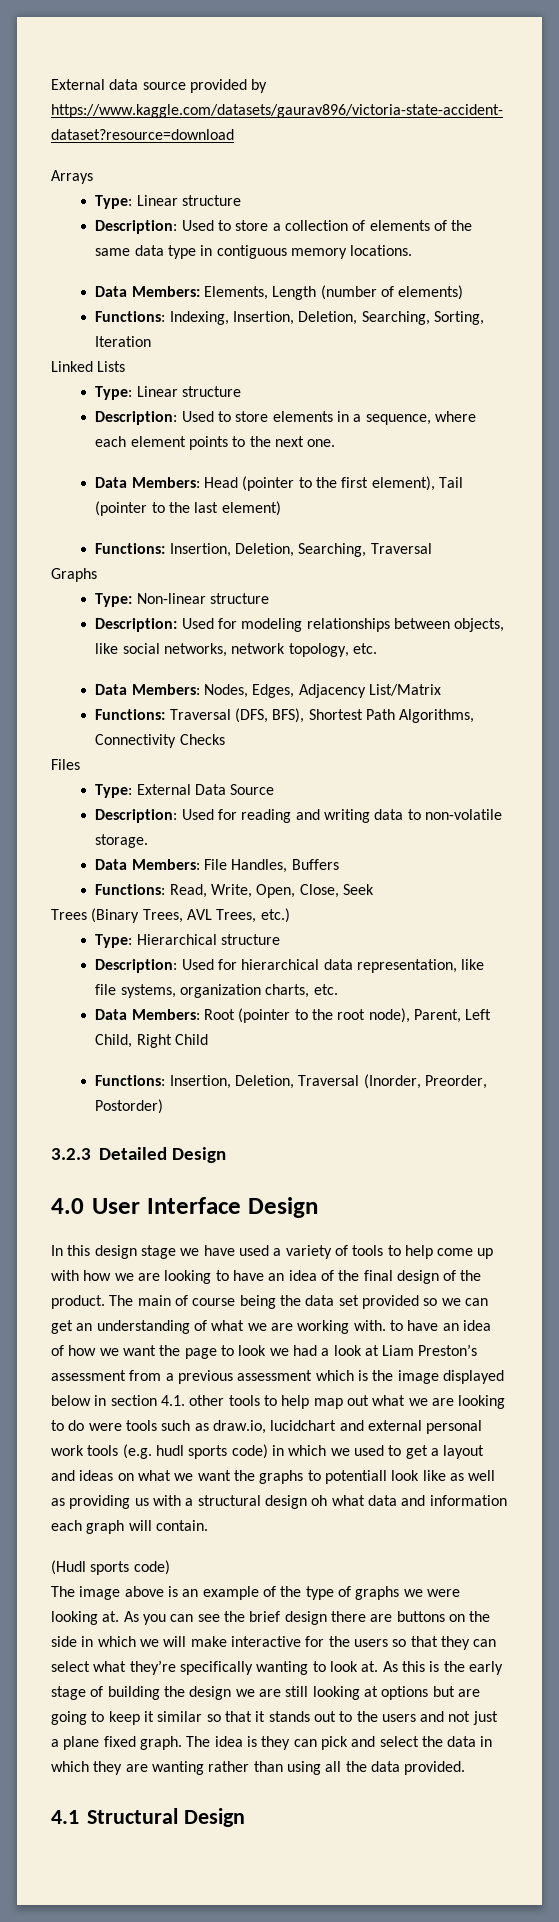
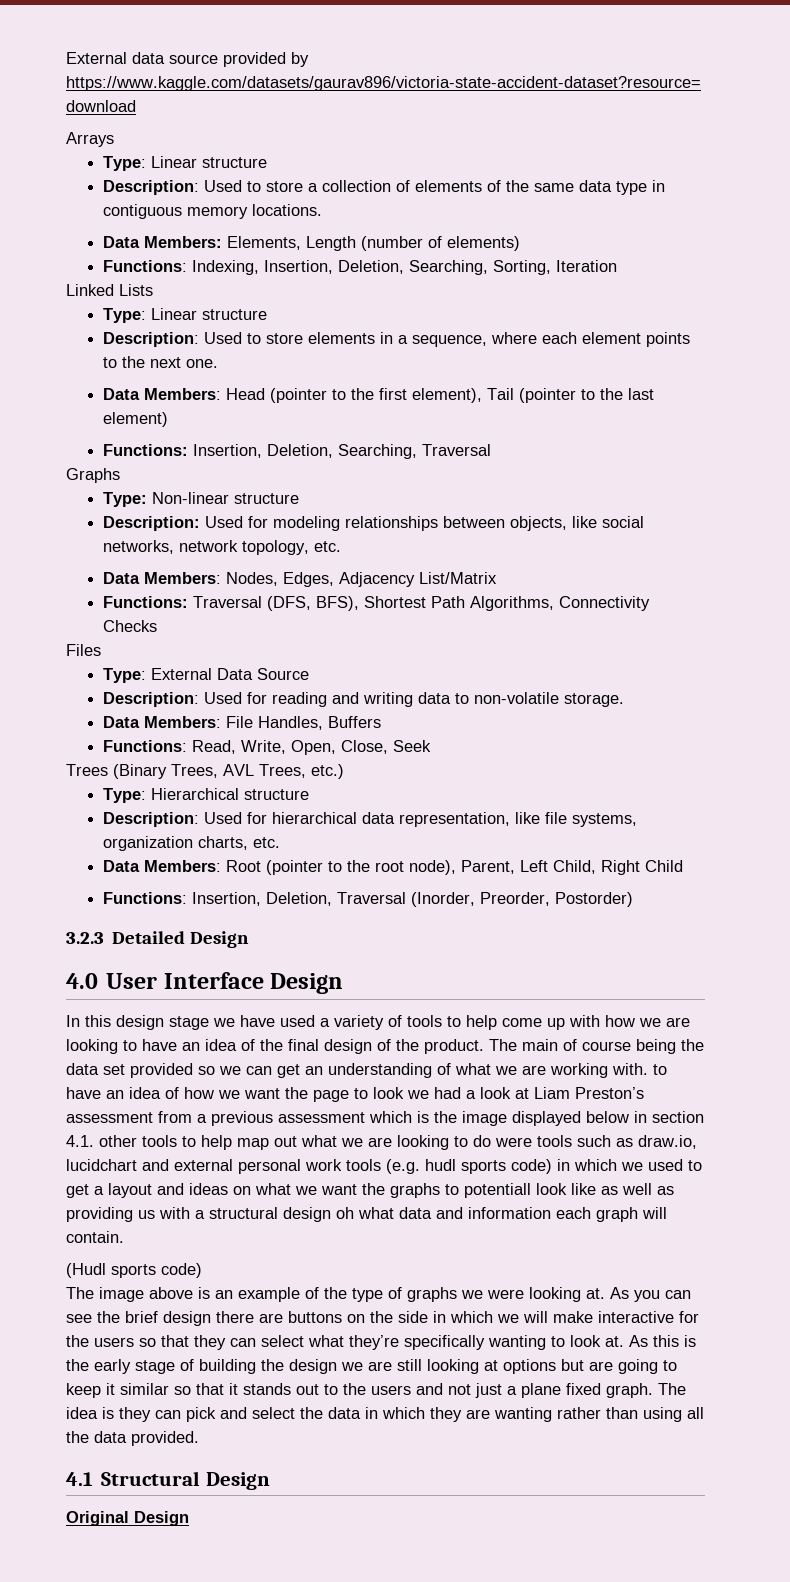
+ Original Design

